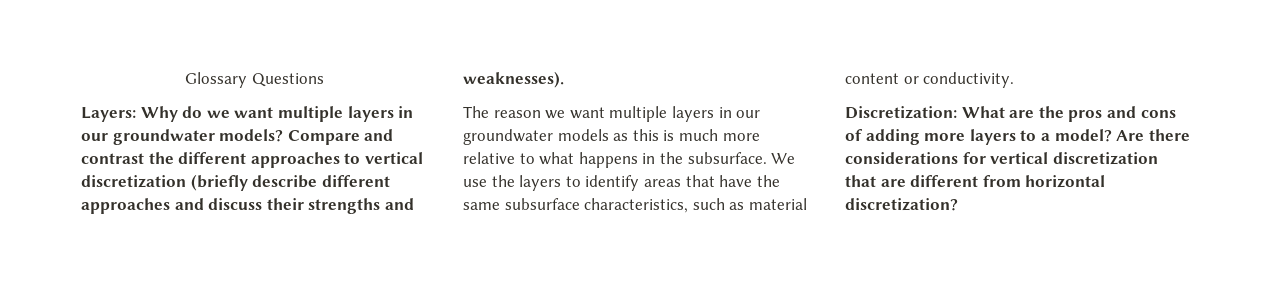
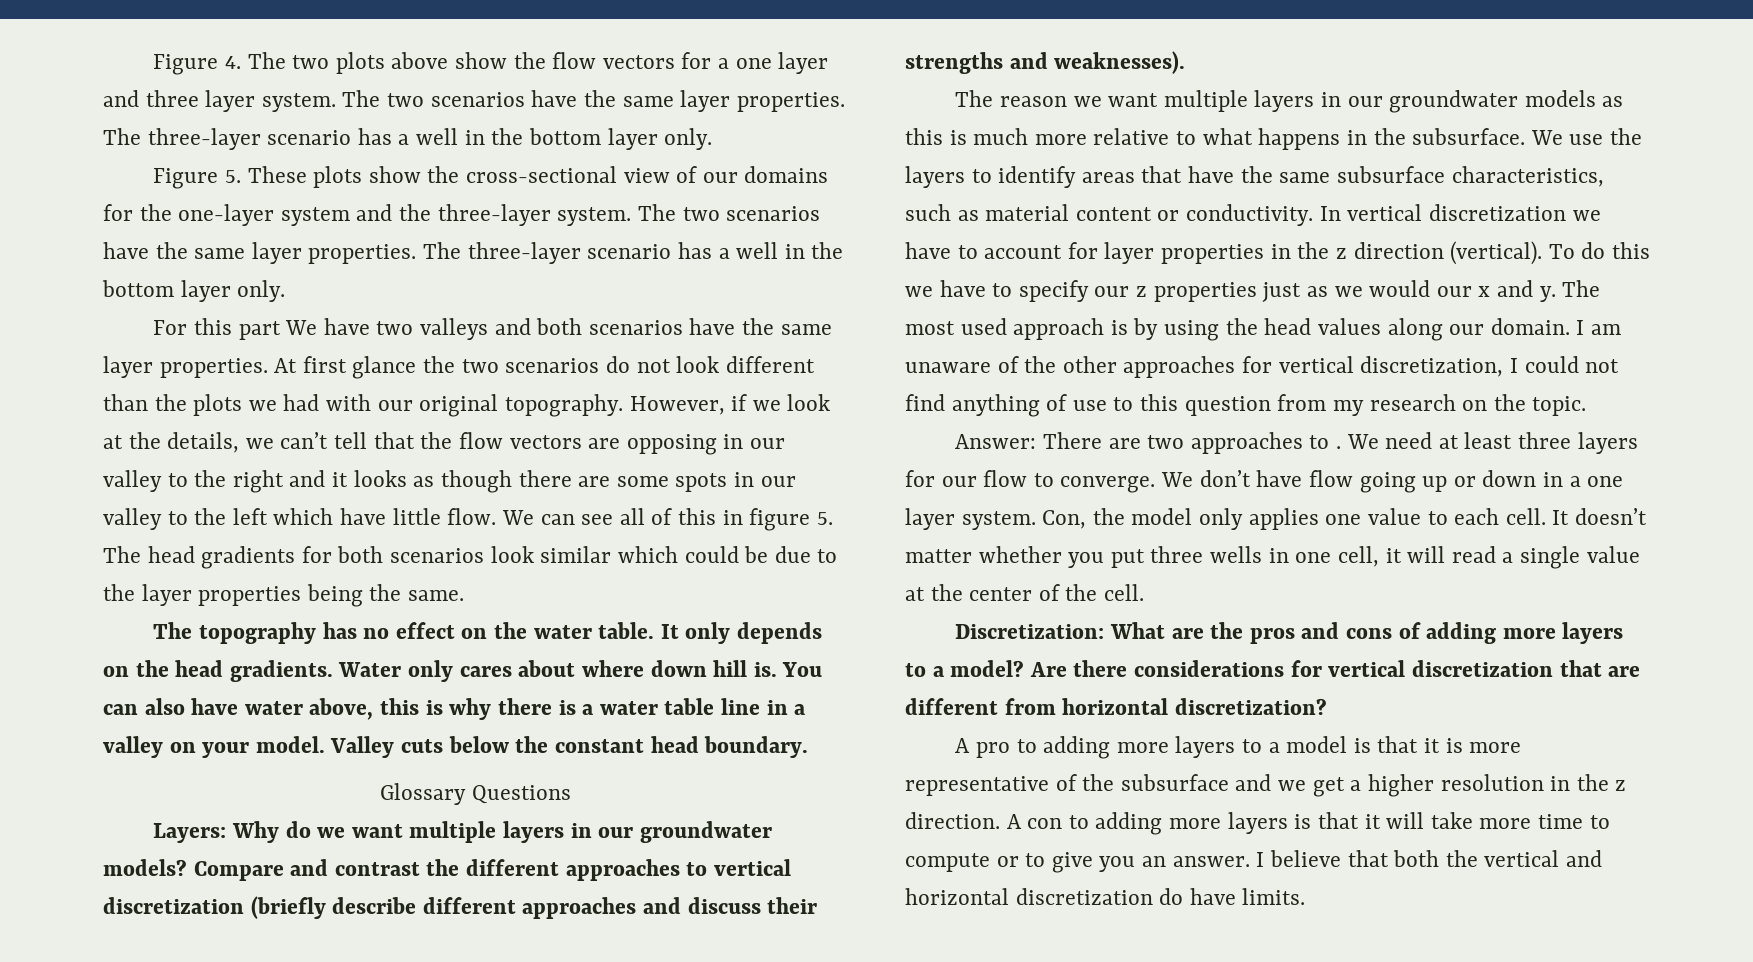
+ Figure 4. The two plots above show the flow vectors for a one layer and three layer system. The two scenarios have the same layer properties. The three-layer scenario has a well in the bottom layer only.
+ Figure 5. These plots show the cross-sectional view of our domains for the one-layer system and the three-layer system. The two scenarios have the same layer properties. The three-layer scenario has a well in the bottom layer only.
+ For this part We have two valleys and both scenarios have the same layer properties. At first glance the two scenarios do not look different than the plots we had with our original topography. However, if we look at the details, we can’t tell that the flow vectors are opposing in our valley to the right and it looks as though there are some spots in our valley to the left which have little flow. We can see all of this in figure 5. The head gradients for both scenarios look similar which could be due to the layer properties being the same.
+ The topography has no effect on the water table. It only depends on the head gradients. Water only cares about where down hill is. You can also have water above, this is why there is a water table line in a valley on your model. Valley cuts below the constant head boundary.
+ In vertical discretization we have to account for layer properties in the z direction (vertical). To do this we have to specify our z properties just as we would our x and y. The most used approach is by using the head values along our domain. I am unaware of the other approaches for vertical discretization, I could not find anything of use to this question from my research on the topic.
+ Answer: There are two approaches to . We need at least three layers for our flow to converge. We don’t have flow going up or down in a one layer system. Con, the model only applies one value to each cell. It doesn’t matter whether you put three wells in one cell, it will read a single value at the center of the cell.
+ A pro to adding more layers to a model is that it is more representative of the subsurface and we get a higher resolution in the z direction. A con to adding more layers is that it will take more time to compute or to give you an answer. I believe that both the vertical and horizontal discretization do have limits.

